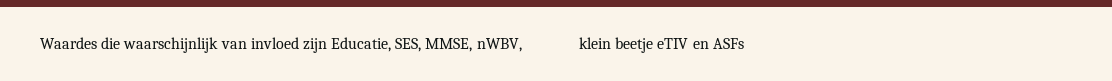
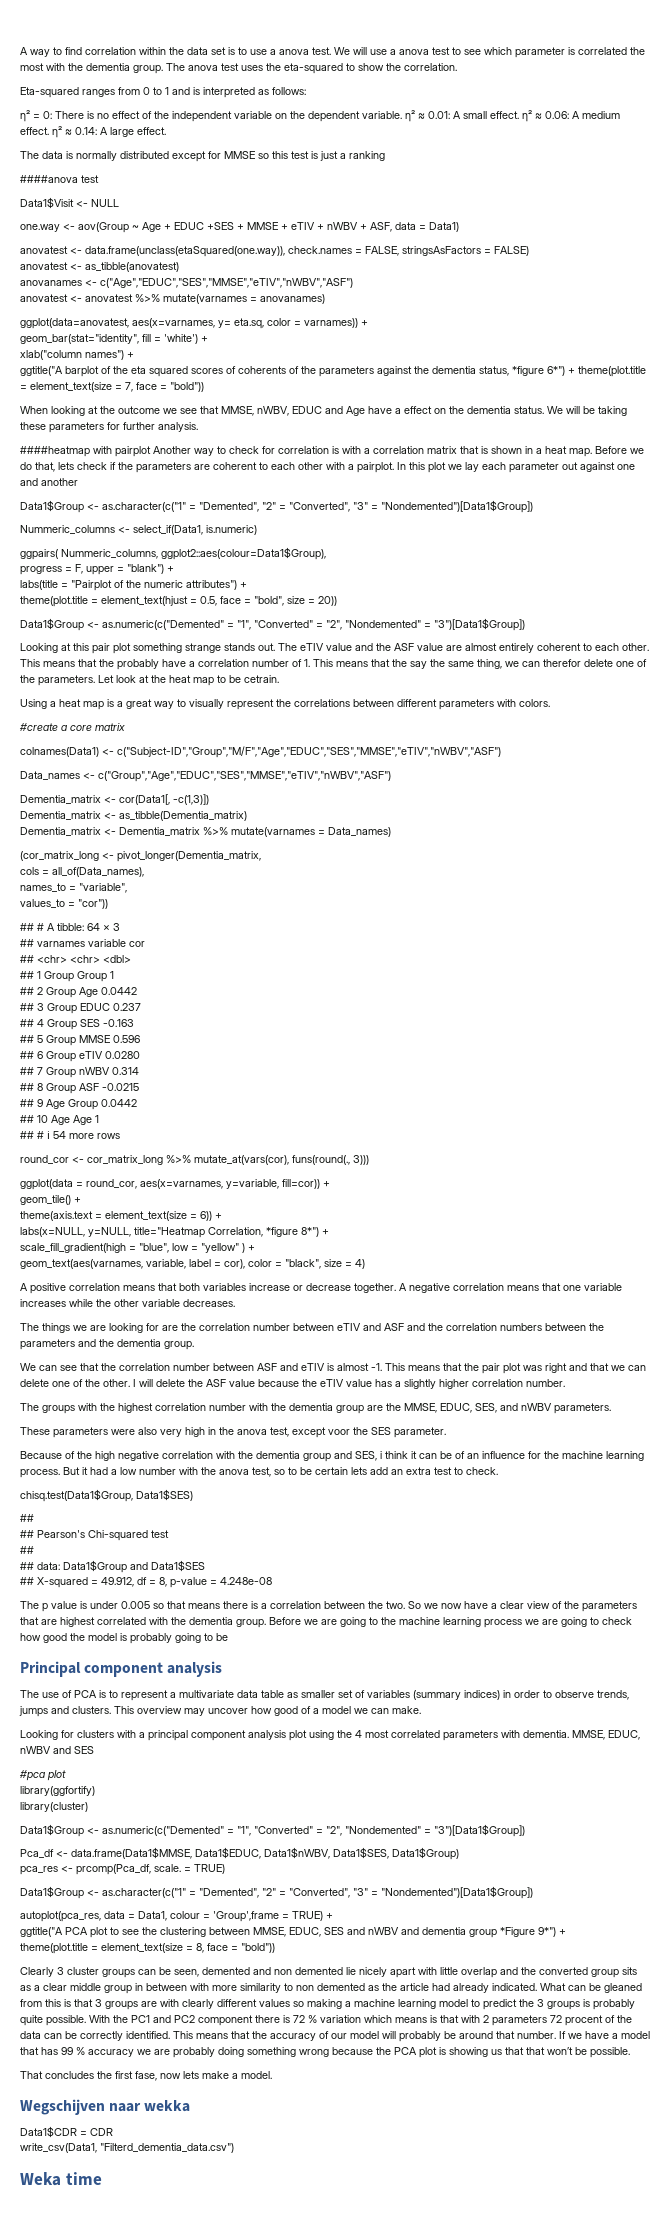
- Waardes die waarschijnlijk van invloed zijn Educatie, SES, MMSE, nWBV, klein beetje eTIV en ASFs
+ A way to find correlation within the data set is to use a anova test. We will use a anova test to see which parameter is correlated the most with the dementia group. The anova test uses the eta-squared to show the correlation.
+ Eta-squared ranges from 0 to 1 and is interpreted as follows:
+ η² = 0: There is no effect of the independent variable on the dependent variable. η² ≈ 0.01: A small effect. η² ≈ 0.06: A medium effect. η² ≈ 0.14: A large effect.
+ The data is normally distributed except for MMSE so this test is just a ranking
+ ####anova test
+ Data1$Visit <- NULL
+ one.way <- aov(Group ~ Age + EDUC +SES + MMSE + eTIV + nWBV + ASF, data = Data1)
+ anovatest <- data.frame(unclass(etaSquared(one.way)), check.names = FALSE, stringsAsFactors = FALSE)
+ anovatest <- as_tibble(anovatest)
+ anovanames <- c("Age","EDUC","SES","MMSE","eTIV","nWBV","ASF")
+ anovatest <- anovatest %>% mutate(varnames = anovanames)
+ ggplot(data=anovatest, aes(x=varnames, y= eta.sq, color = varnames)) +
+ geom_bar(stat="identity", fill = 'white') +
+ xlab("column names") +
+ ggtitle("A barplot of the eta squared scores of coherents of the parameters against the dementia status, *figure 6*") + theme(plot.title = element_text(size = 7, face = "bold"))
+ When looking at the outcome we see that MMSE, nWBV, EDUC and Age have a effect on the dementia status. We will be taking these parameters for further analysis.
+ ####heatmap with pairplot Another way to check for correlation is with a correlation matrix that is shown in a heat map. Before we do that, lets check if the parameters are coherent to each other with a pairplot. In this plot we lay each parameter out against one and another
+ Data1$Group <- as.character(c("1" = "Demented", "2" = "Converted", "3" = "Nondemented")[Data1$Group])
+ Nummeric_columns <- select_if(Data1, is.numeric)
+ ggpairs( Nummeric_columns, ggplot2::aes(colour=Data1$Group),
+ progress = F, upper = "blank") +
+ labs(title = "Pairplot of the numeric attributes") +
+ theme(plot.title = element_text(hjust = 0.5, face = "bold", size = 20))
+ Data1$Group <- as.numeric(c("Demented" = "1", "Converted" = "2", "Nondemented" = "3")[Data1$Group])
+ Looking at this pair plot something strange stands out. The eTIV value and the ASF value are almost entirely coherent to each other. This means that the probably have a correlation number of 1. This means that the say the same thing, we can therefor delete one of the parameters. Let look at the heat map to be cetrain.
+ Using a heat map is a great way to visually represent the correlations between different parameters with colors.
+ #create a core matrix
+ colnames(Data1) <- c("Subject-ID","Group","M/F","Age","EDUC","SES","MMSE","eTIV","nWBV","ASF")
+ Data_names <- c("Group","Age","EDUC","SES","MMSE","eTIV","nWBV","ASF")
+ Dementia_matrix <- cor(Data1[, -c(1,3)])
+ Dementia_matrix <- as_tibble(Dementia_matrix)
+ Dementia_matrix <- Dementia_matrix %>% mutate(varnames = Data_names)
+ (cor_matrix_long <- pivot_longer(Dementia_matrix,
+ cols = all_of(Data_names),
+ names_to = "variable",
+ values_to = "cor"))
+ ## # A tibble: 64 × 3
+ ## varnames variable cor
+ ## <chr> <chr> <dbl>
+ ## 1 Group Group 1
+ ## 2 Group Age 0.0442
+ ## 3 Group EDUC 0.237
+ ## 4 Group SES -0.163
+ ## 5 Group MMSE 0.596
+ ## 6 Group eTIV 0.0280
+ ## 7 Group nWBV 0.314
+ ## 8 Group ASF -0.0215
+ ## 9 Age Group 0.0442
+ ## 10 Age Age 1
+ ## # ℹ 54 more rows
+ round_cor <- cor_matrix_long %>% mutate_at(vars(cor), funs(round(., 3)))
+ ggplot(data = round_cor, aes(x=varnames, y=variable, fill=cor)) +
+ geom_tile() +
+ theme(axis.text = element_text(size = 6)) +
+ labs(x=NULL, y=NULL, title="Heatmap Correlation, *figure 8*") +
+ scale_fill_gradient(high = "blue", low = "yellow" ) +
+ geom_text(aes(varnames, variable, label = cor), color = "black", size = 4)
+ A positive correlation means that both variables increase or decrease together. A negative correlation means that one variable increases while the other variable decreases.
+ The things we are looking for are the correlation number between eTIV and ASF and the correlation numbers between the parameters and the dementia group.
+ We can see that the correlation number between ASF and eTIV is almost -1. This means that the pair plot was right and that we can delete one of the other. I will delete the ASF value because the eTIV value has a slightly higher correlation number.
+ The groups with the highest correlation number with the dementia group are the MMSE, EDUC, SES, and nWBV parameters.
+ These parameters were also very high in the anova test, except voor the SES parameter.
+ Because of the high negative correlation with the dementia group and SES, i think it can be of an influence for the machine learning process. But it had a low number with the anova test, so to be certain lets add an extra test to check.
+ chisq.test(Data1$Group, Data1$SES)
+ ##
+ ## Pearson's Chi-squared test
+ ##
+ ## data: Data1$Group and Data1$SES
+ ## X-squared = 49.912, df = 8, p-value = 4.248e-08
+ The p value is under 0.005 so that means there is a correlation between the two. So we now have a clear view of the parameters that are highest correlated with the dementia group. Before we are going to the machine learning process we are going to check how good the model is probably going to be
+ Principal component analysis
+ The use of PCA is to represent a multivariate data table as smaller set of variables (summary indices) in order to observe trends, jumps and clusters. This overview may uncover how good of a model we can make.
+ Looking for clusters with a principal component analysis plot using the 4 most correlated parameters with dementia. MMSE, EDUC, nWBV and SES
+ #pca plot
+ library(ggfortify)
+ library(cluster)
+ Data1$Group <- as.numeric(c("Demented" = "1", "Converted" = "2", "Nondemented" = "3")[Data1$Group])
+ Pca_df <- data.frame(Data1$MMSE, Data1$EDUC, Data1$nWBV, Data1$SES, Data1$Group)
+ pca_res <- prcomp(Pca_df, scale. = TRUE)
+ Data1$Group <- as.character(c("1" = "Demented", "2" = "Converted", "3" = "Nondemented")[Data1$Group])
+ autoplot(pca_res, data = Data1, colour = 'Group',frame = TRUE) +
+ ggtitle("A PCA plot to see the clustering between MMSE, EDUC, SES and nWBV and dementia group *Figure 9*") +
+ theme(plot.title = element_text(size = 8, face = "bold"))
+ Clearly 3 cluster groups can be seen, demented and non demented lie nicely apart with little overlap and the converted group sits as a clear middle group in between with more similarity to non demented as the article had already indicated. What can be gleaned from this is that 3 groups are with clearly different values so making a machine learning model to predict the 3 groups is probably quite possible. With the PC1 and PC2 component there is 72 % variation which means is that with 2 parameters 72 procent of the data can be correctly identified. This means that the accuracy of our model will probably be around that number. If we have a model that has 99 % accuracy we are probably doing something wrong because the PCA plot is showing us that that won’t be possible.
+ That concludes the first fase, now lets make a model.
+ Wegschijven naar wekka
+ Data1$CDR = CDR
+ write_csv(Data1, "Filterd_dementia_data.csv")
+ Weka time

